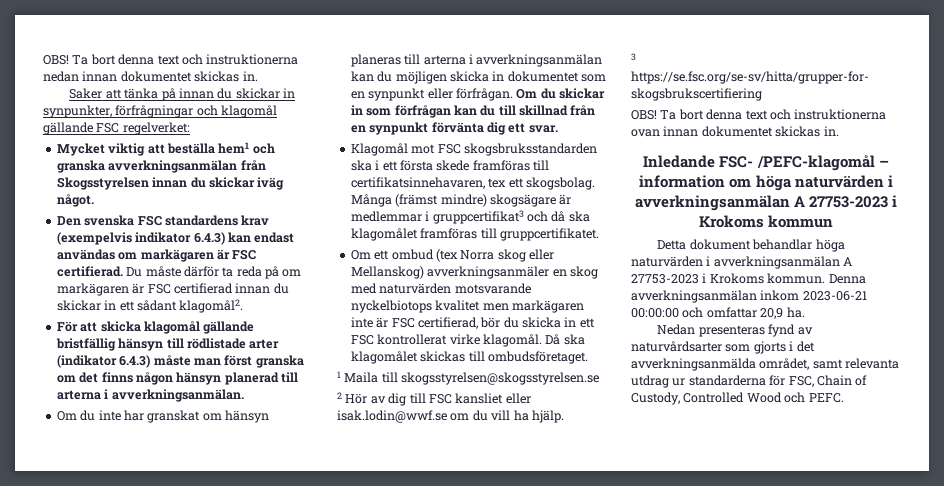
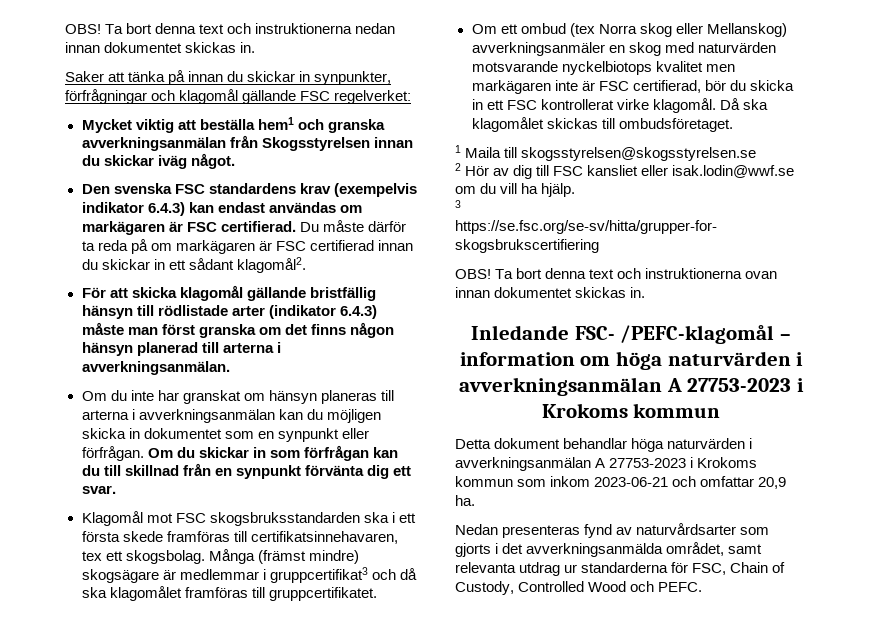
- Detta dokument behandlar höga naturvärden i avverkningsanmälan A 27753-2023 i Krokoms kommun. Denna avverkningsanmälan inkom 2023-06-21 00:00:00 och omfattar 20,9 ha.
+ Detta dokument behandlar höga naturvärden i avverkningsanmälan A 27753-2023 i Krokoms kommun som inkom 2023-06-21 och omfattar 20,9 ha.

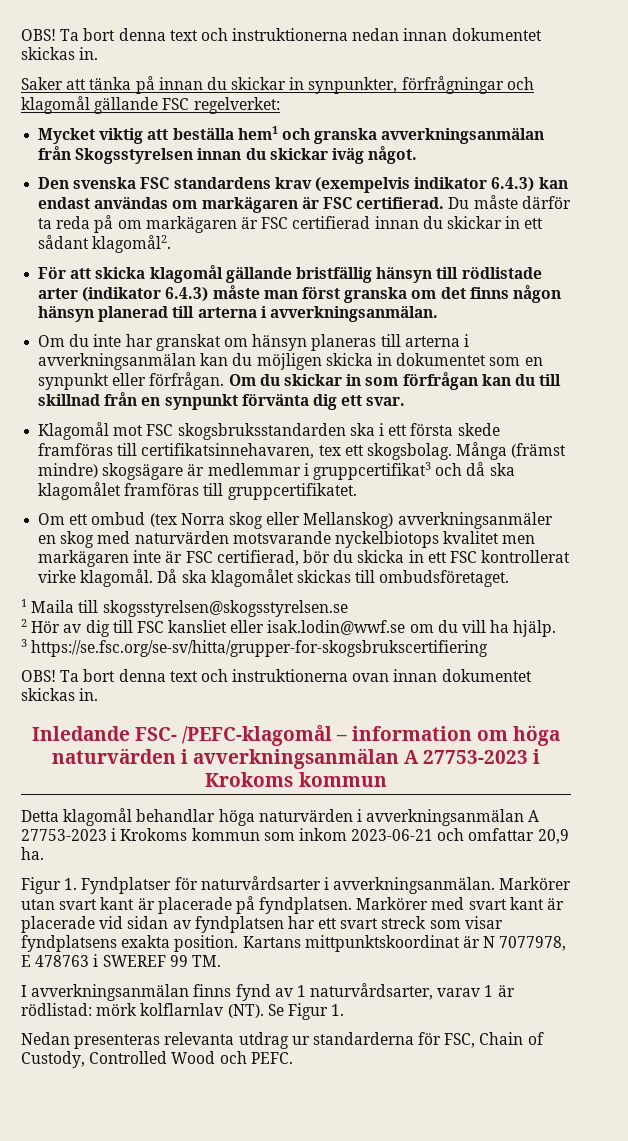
- Detta dokument behandlar höga naturvärden i avverkningsanmälan A 27753-2023 i Krokoms kommun som inkom 2023-06-21 och omfattar 20,9 ha.
+ Detta klagomål behandlar höga naturvärden i avverkningsanmälan A 27753-2023 i Krokoms kommun som inkom 2023-06-21 och omfattar 20,9 ha.
- Nedan presenteras fynd av naturvårdsarter som gjorts i det avverkningsanmälda området, samt relevanta utdrag ur standarderna för FSC, Chain of Custody, Controlled Wood och PEFC.
+ Figur 1. Fyndplatser för naturvårdsarter i avverkningsanmälan. Markörer utan svart kant är placerade på fyndplatsen. Markörer med svart kant är placerade vid sidan av fyndplatsen har ett svart streck som visar fyndplatsens exakta position. Kartans mittpunktskoordinat är N 7077978, E 478763 i SWEREF 99 TM.
+ I avverkningsanmälan finns fynd av 1 naturvårdsarter, varav 1 är rödlistad: mörk kolflarnlav (NT). Se Figur 1.
+ Nedan presenteras relevanta utdrag ur standarderna för FSC, Chain of Custody, Controlled Wood och PEFC.

